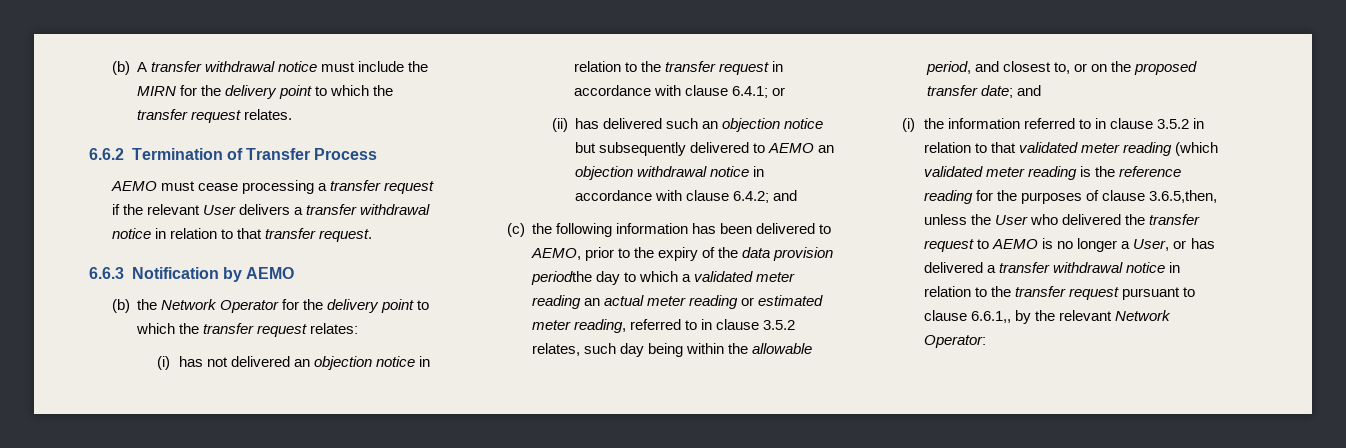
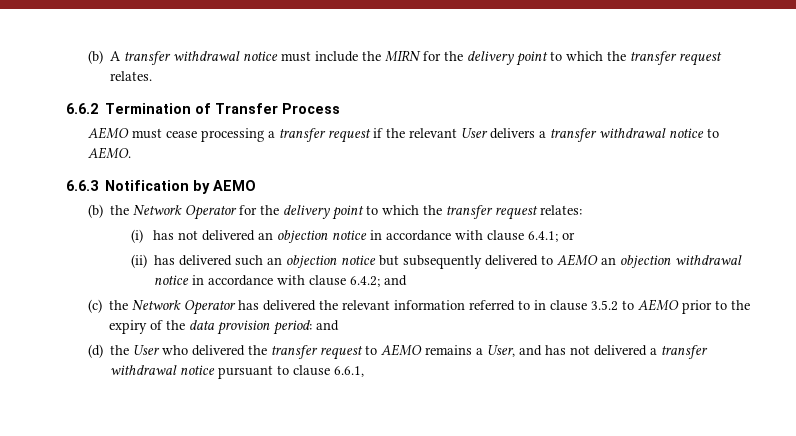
- AEMO must cease processing a transfer request if the relevant User delivers a transfer withdrawal notice in relation to that transfer request.
+ AEMO must cease processing a transfer request if the relevant User delivers a transfer withdrawal notice to AEMO.
- (i) has not delivered an objection notice in relation to the transfer request in accordance with clause 6.4.1; or
+ (i) has not delivered an objection notice in accordance with clause 6.4.1; or
- (c) the following information has been delivered to AEMO, prior to the expiry of the data provision periodthe day to which a validated meter reading an actual meter reading or estimated meter reading, referred to in clause 3.5.2 relates, such day being within the allowable period, and closest to, or on the proposed transfer date; and
- (i) the information referred to in clause 3.5.2 in relation to that validated meter reading (which validated meter reading is the reference reading for the purposes of clause 3.6.5,then, unless the User who delivered the transfer request to AEMO is no longer a User, or has delivered a transfer withdrawal notice in relation to the transfer request pursuant to clause 6.6.1,, by the relevant Network Operator:
+ (c) the Network Operator has delivered the relevant information referred to in clause 3.5.2 to AEMO prior to the expiry of the data provision period: and
+ (d) the User who delivered the transfer request to AEMO remains a User, and has not delivered a transfer withdrawal notice pursuant to clause 6.6.1,

